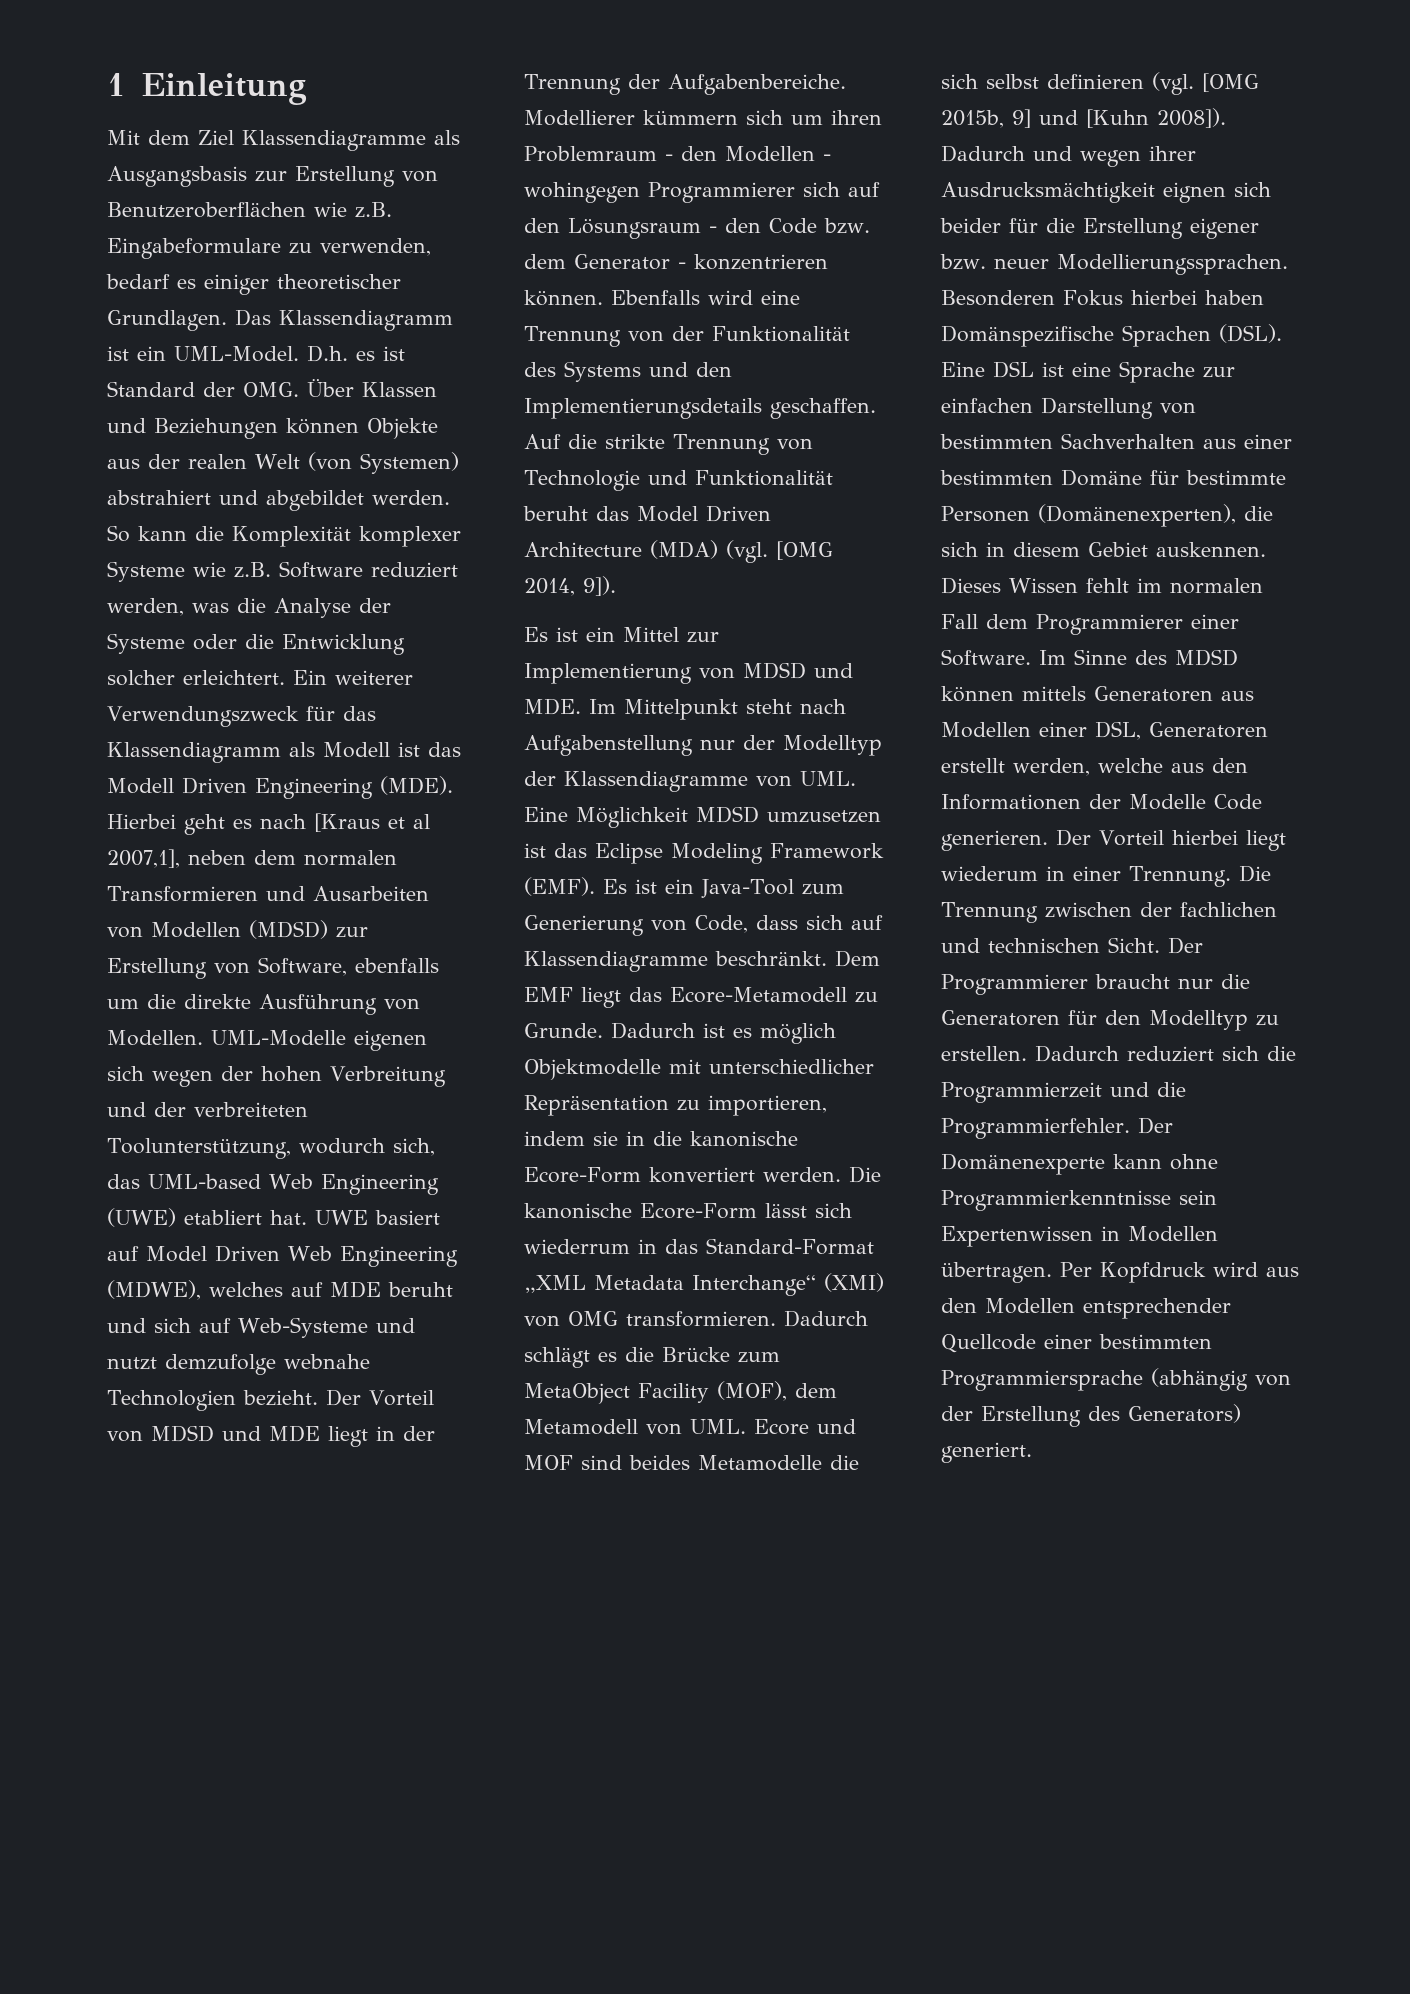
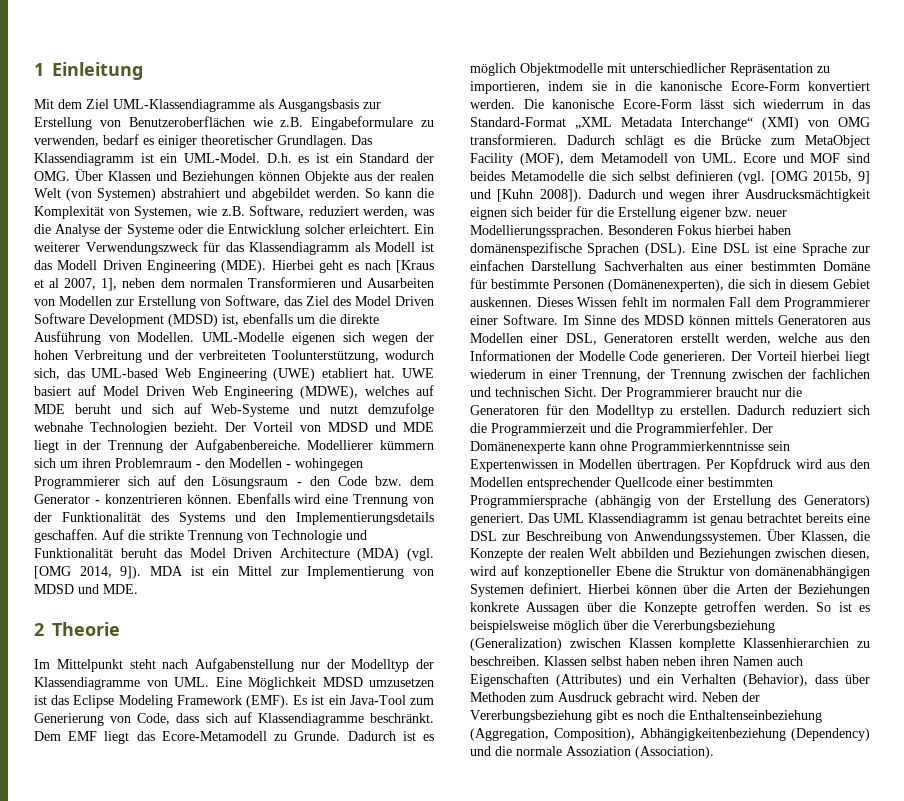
- Mit dem Ziel Klassendiagramme als Ausgangsbasis zur Erstellung von Benutzeroberflächen wie z.B. Eingabeformulare zu verwenden, bedarf es einiger theoretischer Grundlagen.
+ Mit dem Ziel UML-Klassendiagramme als Ausgangsbasis zur Erstellung von Benutzeroberflächen wie z.B. Eingabeformulare zu verwenden, bedarf es einiger theoretischer Grundlagen.
- D.h. es ist Standard der OMG. Über Klassen und Beziehungen können Objekte aus der realen Welt (von Systemen) abstrahiert und abgebildet werden.
+ D.h. es ist ein Standard der OMG. Über Klassen und Beziehungen können Objekte aus der realen Welt (von Systemen) abstrahiert und abgebildet werden.
- So kann die Komplexität komplexer Systeme wie z.B. Software reduziert werden, was die Analyse der Systeme oder die Entwicklung solcher erleichtert.
+ So kann die Komplexität von Systemen, wie z.B. Software, reduziert werden, was die Analyse der Systeme oder die Entwicklung solcher erleichtert.
- Hierbei geht es nach [Kraus et al 2007,1], neben dem normalen Transformieren und Ausarbeiten von Modellen (MDSD) zur Erstellung von Software, ebenfalls um die direkte Ausführung von Modellen.
+ Hierbei geht es nach [Kraus et al 2007, 1], neben dem normalen Transformieren und Ausarbeiten von Modellen zur Erstellung von Software, das Ziel des Model Driven Software Development (MDSD) ist, ebenfalls um die direkte Ausführung von Modellen.
- Auf die strikte Trennung von Technologie und Funktionalität beruht das Model Driven Architecture (MDA) (vgl. [OMG 2014, 9]).
- Es ist ein Mittel zur Implementierung von MDSD und MDE. Im Mittelpunkt steht nach Aufgabenstellung nur der Modelltyp der Klassendiagramme von UML. Eine Möglichkeit MDSD umzusetzen ist das Eclipse Modeling Framework (EMF).
+ Auf die strikte Trennung von Technologie und Funktionalität beruht das Model Driven Architecture (MDA) (vgl. [OMG 2014, 9]). MDA ist ein Mittel zur Implementierung von MDSD und MDE.
+ 2 Theorie
+ Im Mittelpunkt steht nach Aufgabenstellung nur der Modelltyp der Klassendiagramme von UML. Eine Möglichkeit MDSD umzusetzen ist das Eclipse Modeling Framework (EMF).
- Besonderen Fokus hierbei haben Domänspezifische Sprachen (DSL).
+ Besonderen Fokus hierbei haben domänenspezifische Sprachen (DSL).
- Eine DSL ist eine Sprache zur einfachen Darstellung von bestimmten Sachverhalten aus einer bestimmten Domäne für bestimmte Personen (Domänenexperten), die sich in diesem Gebiet auskennen.
+ Eine DSL ist eine Sprache zur einfachen Darstellung Sachverhalten aus einer bestimmten Domäne für bestimmte Personen (Domänenexperten), die sich in diesem Gebiet auskennen.
- Der Vorteil hierbei liegt wiederum in einer Trennung. Die Trennung zwischen der fachlichen und technischen Sicht.
+ Der Vorteil hierbei liegt wiederum in einer Trennung, der Trennung zwischen der fachlichen und technischen Sicht.
+ Das UML Klassendiagramm ist genau betrachtet bereits eine DSL zur Beschreibung von Anwendungssystemen. Über Klassen, die Konzepte der realen Welt abbilden und Beziehungen zwischen diesen, wird auf konzeptioneller Ebene die Struktur von domänenabhängigen Systemen definiert. Hierbei können über die Arten der Beziehungen konkrete Aussagen über die Konzepte getroffen werden. So ist es beispielsweise möglich über die Vererbungsbeziehung (Generalization) zwischen Klassen komplette Klassenhierarchien zu beschreiben. Klassen selbst haben neben ihren Namen auch Eigenschaften (Attributes) und ein Verhalten (Behavior), dass über Methoden zum Ausdruck gebracht wird. Neben der Vererbungsbeziehung gibt es noch die Enthaltenseinbeziehung (Aggregation, Composition), Abhängigkeitenbeziehung (Dependency) und die normale Assoziation (Association).

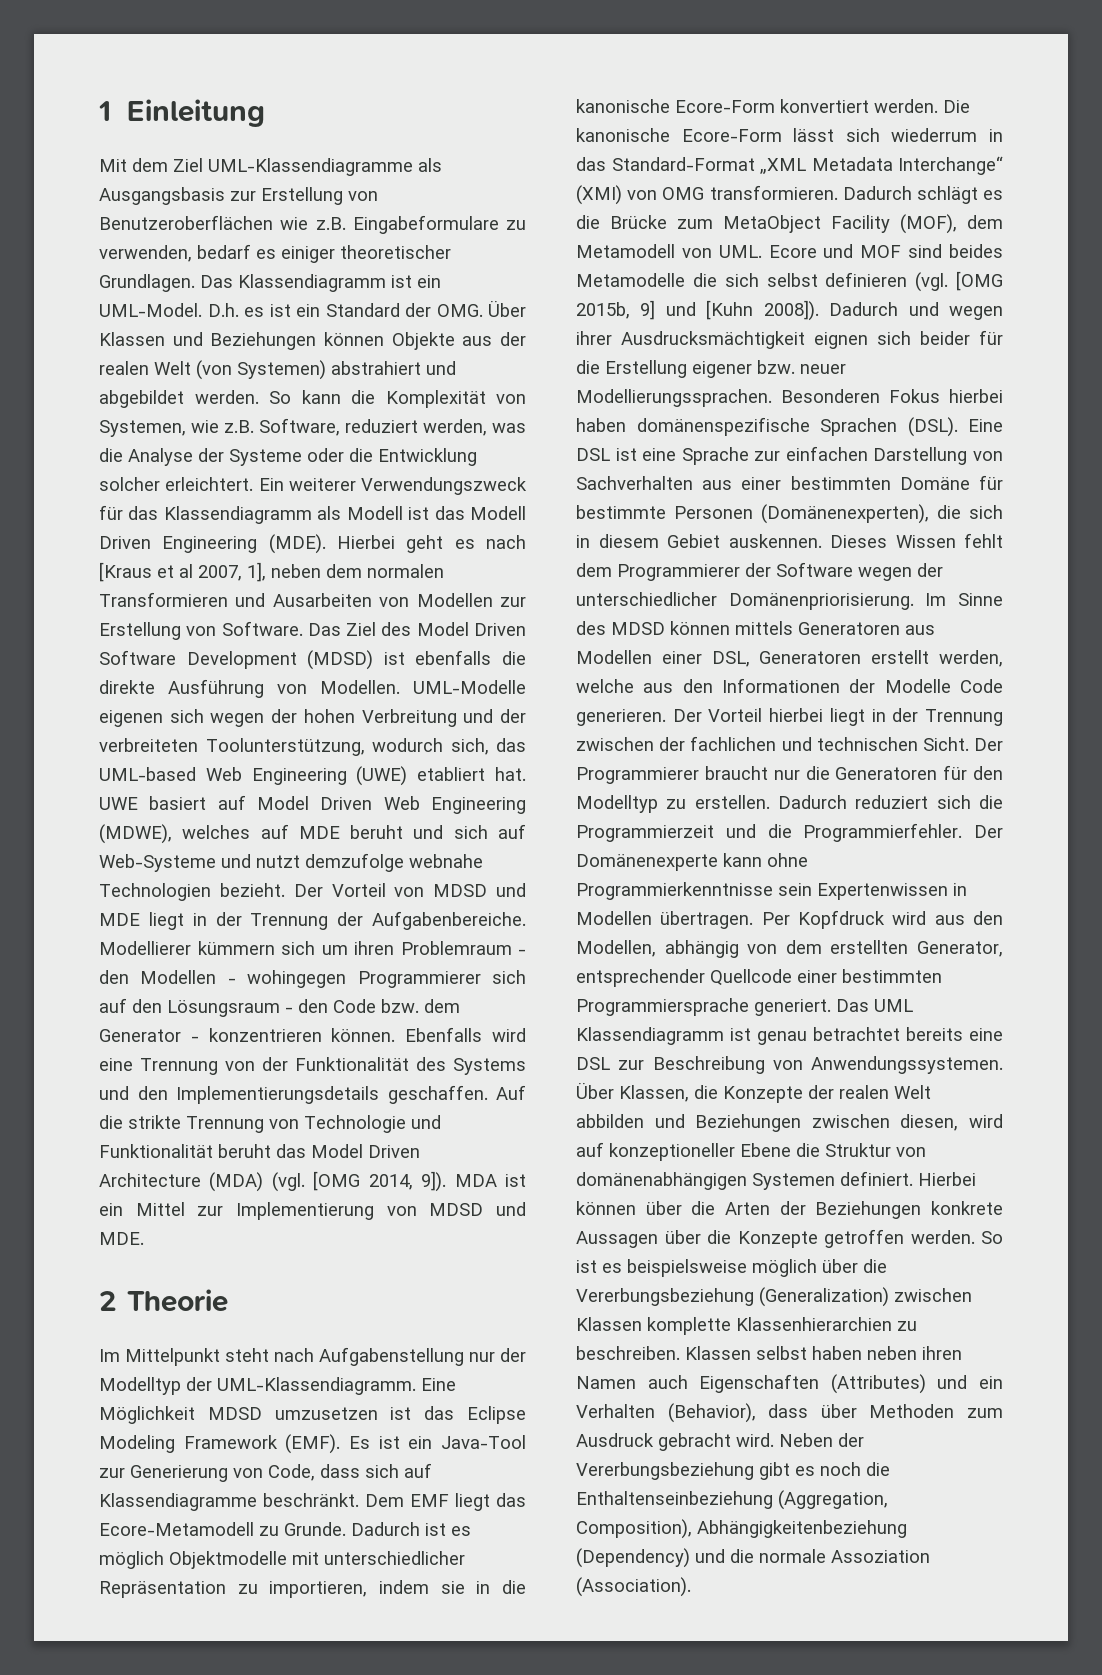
- Hierbei geht es nach [Kraus et al 2007, 1], neben dem normalen Transformieren und Ausarbeiten von Modellen zur Erstellung von Software, das Ziel des Model Driven Software Development (MDSD) ist, ebenfalls um die direkte Ausführung von Modellen.
+ Hierbei geht es nach [Kraus et al 2007, 1], neben dem normalen Transformieren und Ausarbeiten von Modellen zur Erstellung von Software. Das Ziel des Model Driven Software Development (MDSD) ist ebenfalls die direkte Ausführung von Modellen.
- Im Mittelpunkt steht nach Aufgabenstellung nur der Modelltyp der Klassendiagramme von UML. Eine Möglichkeit MDSD umzusetzen ist das Eclipse Modeling Framework (EMF).
+ Im Mittelpunkt steht nach Aufgabenstellung nur der Modelltyp der UML-Klassendiagramm. Eine Möglichkeit MDSD umzusetzen ist das Eclipse Modeling Framework (EMF).
- Es ist ein Java-Tool zum Generierung von Code, dass sich auf Klassendiagramme beschränkt.
+ Es ist ein Java-Tool zur Generierung von Code, dass sich auf Klassendiagramme beschränkt.
- Eine DSL ist eine Sprache zur einfachen Darstellung Sachverhalten aus einer bestimmten Domäne für bestimmte Personen (Domänenexperten), die sich in diesem Gebiet auskennen.
+ Eine DSL ist eine Sprache zur einfachen Darstellung von Sachverhalten aus einer bestimmten Domäne für bestimmte Personen (Domänenexperten), die sich in diesem Gebiet auskennen.
- Dieses Wissen fehlt im normalen Fall dem Programmierer einer Software.
+ Dieses Wissen fehlt dem Programmierer der Software wegen der unterschiedlicher Domänenpriorisierung.
- Der Vorteil hierbei liegt wiederum in einer Trennung, der Trennung zwischen der fachlichen und technischen Sicht.
+ Der Vorteil hierbei liegt in der Trennung zwischen der fachlichen und technischen Sicht.
- Per Kopfdruck wird aus den Modellen entsprechender Quellcode einer bestimmten Programmiersprache (abhängig von der Erstellung des Generators) generiert.
+ Per Kopfdruck wird aus den Modellen, abhängig von dem erstellten Generator, entsprechender Quellcode einer bestimmten Programmiersprache generiert.

